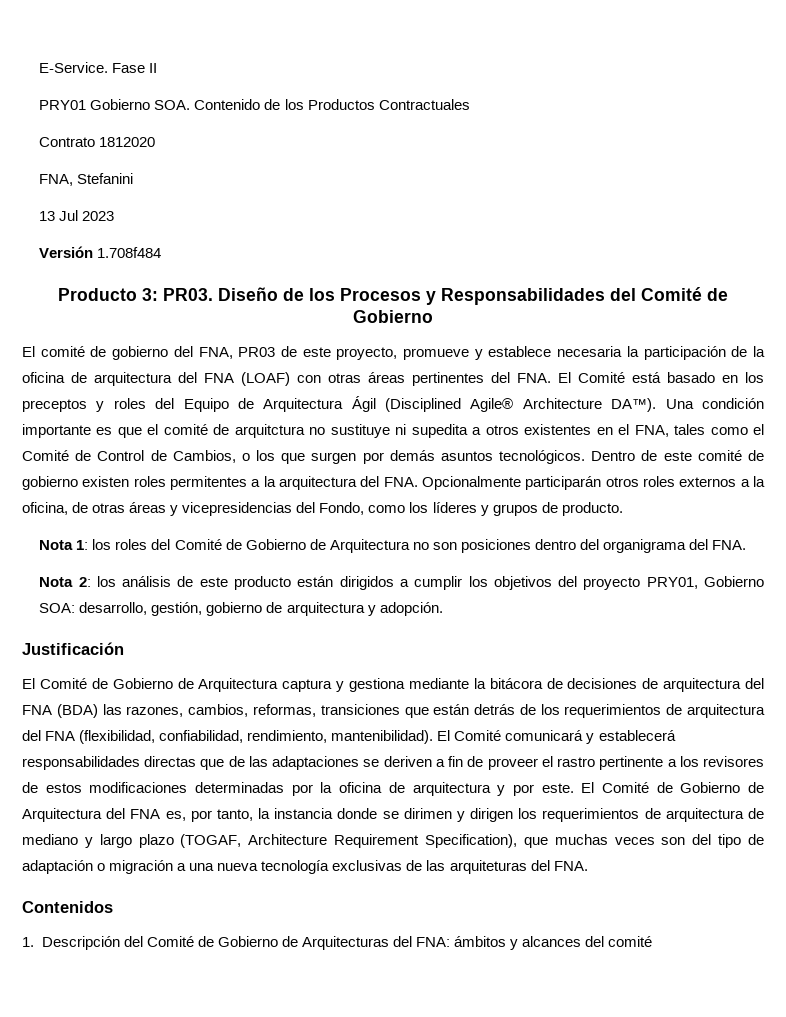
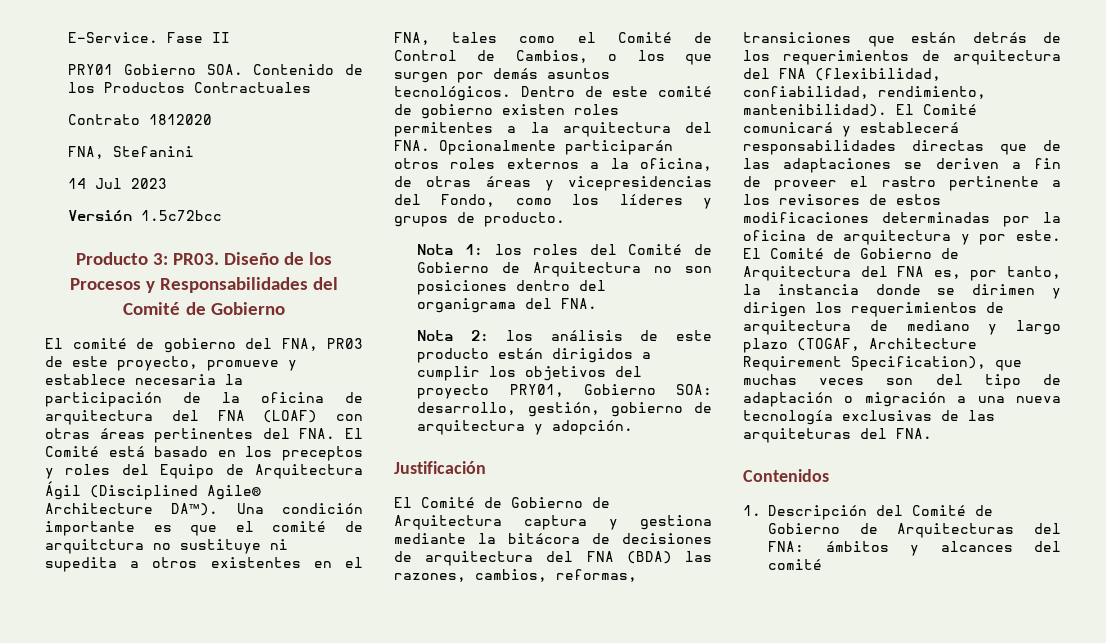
- 13 Jul 2023
+ 14 Jul 2023
- Versión 1.708f484
+ Versión 1.5c72bcc

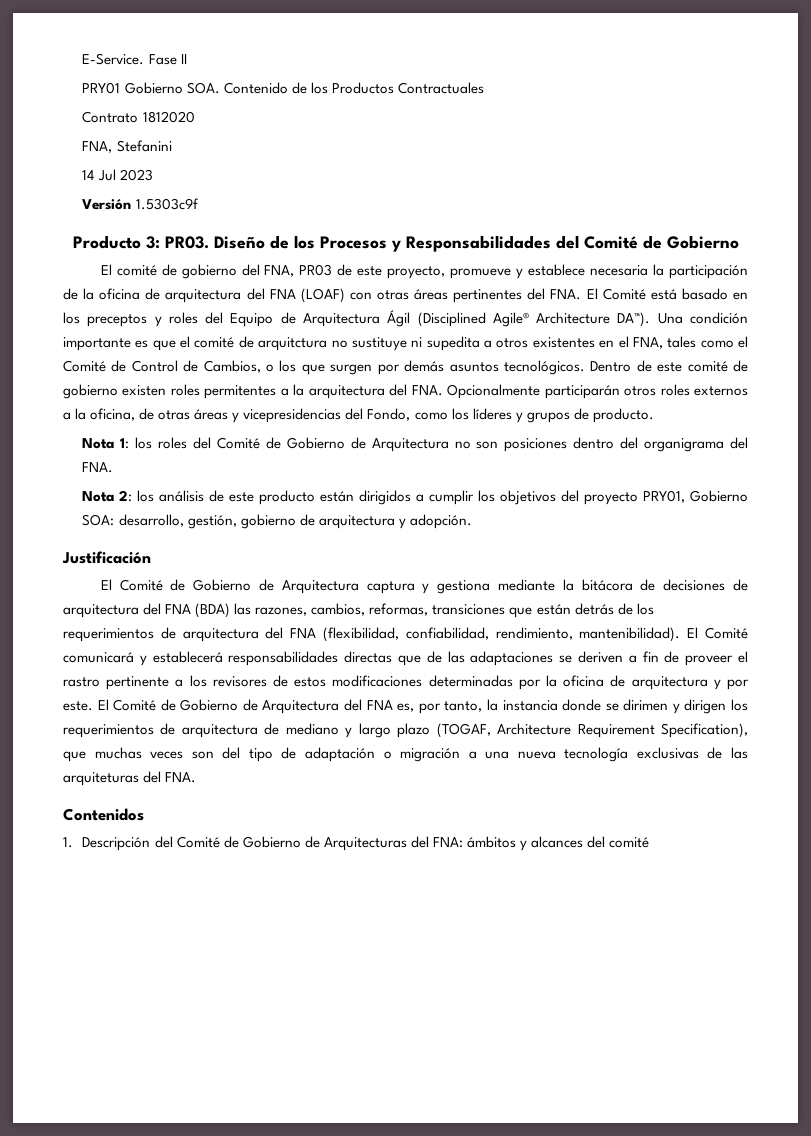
- Versión 1.5c72bcc
+ Versión 1.5303c9f

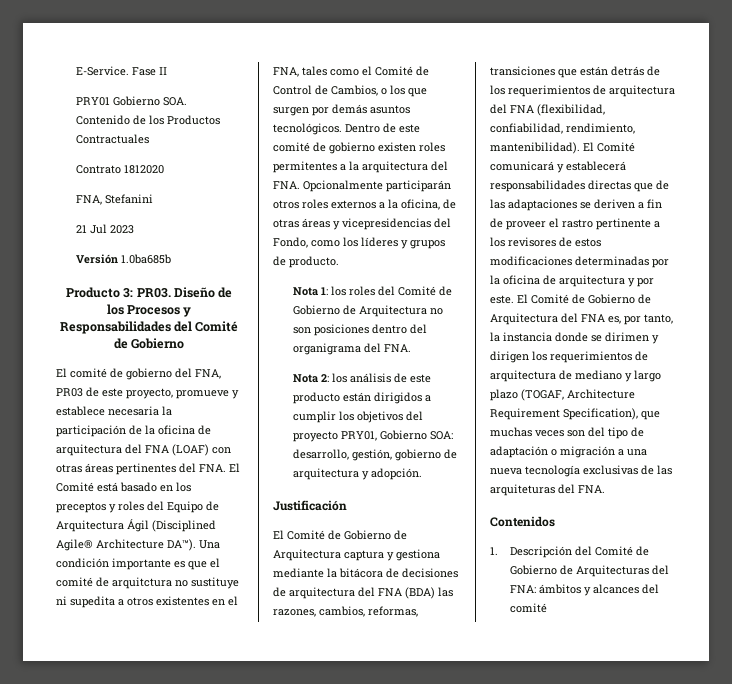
- 14 Jul 2023
+ 21 Jul 2023
- Versión 1.5303c9f
+ Versión 1.0ba685b

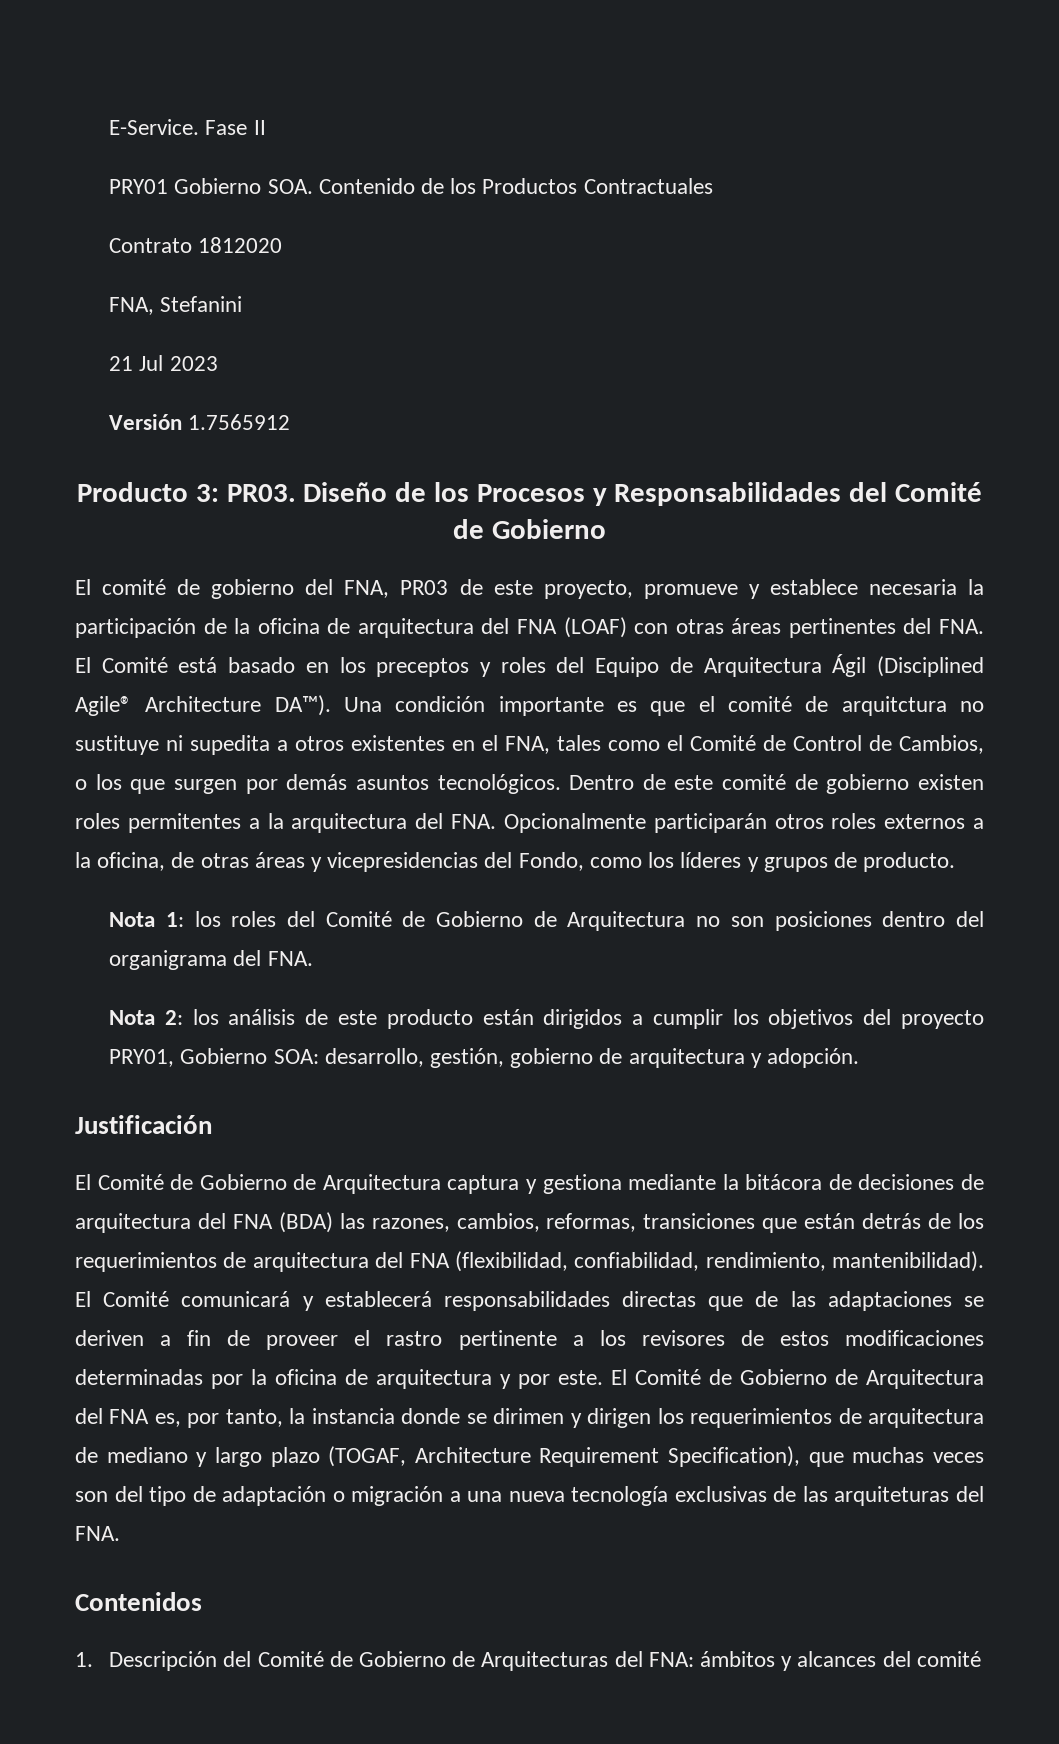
- Versión 1.0ba685b
+ Versión 1.7565912

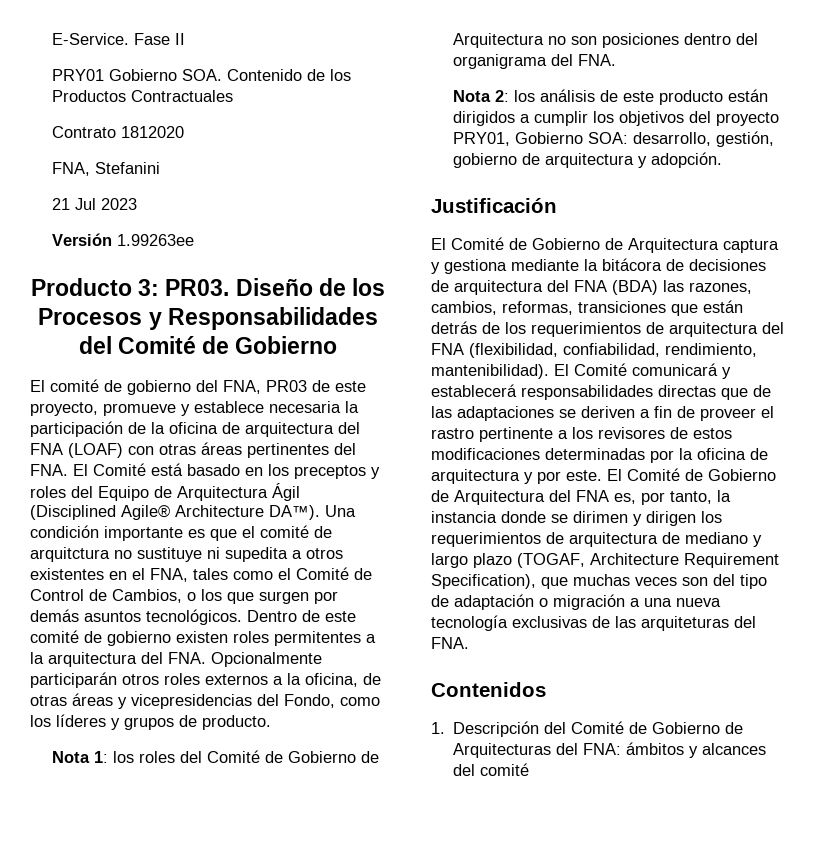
- Versión 1.7565912
+ Versión 1.99263ee

